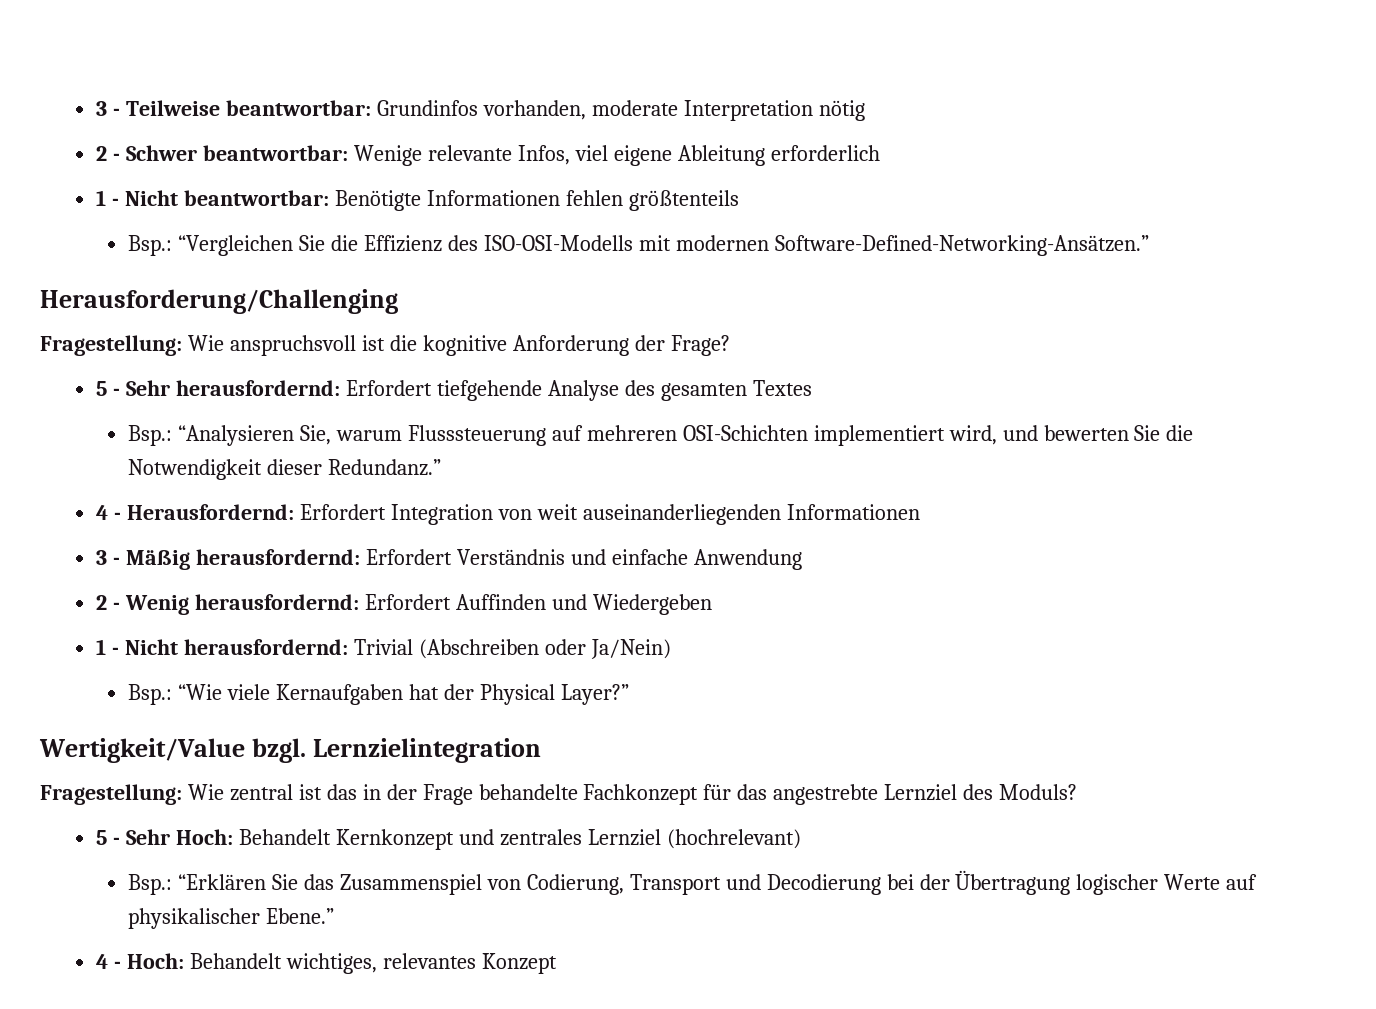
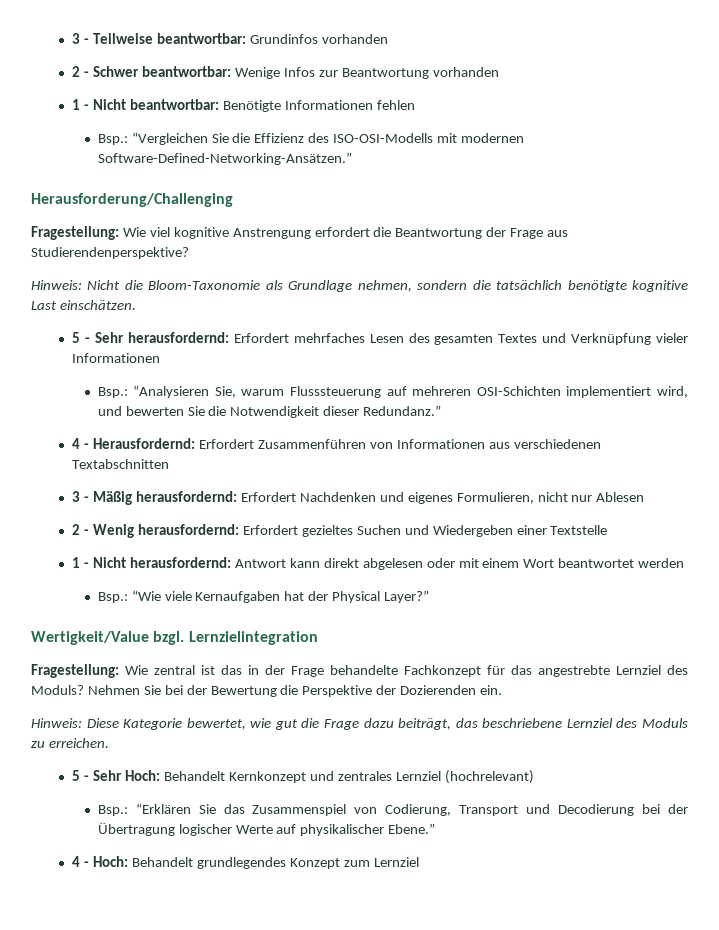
- 3 - Teilweise beantwortbar: Grundinfos vorhanden, moderate Interpretation nötig
+ 3 - Teilweise beantwortbar: Grundinfos vorhanden
- 2 - Schwer beantwortbar: Wenige relevante Infos, viel eigene Ableitung erforderlich
+ 2 - Schwer beantwortbar: Wenige Infos zur Beantwortung vorhanden
- 1 - Nicht beantwortbar: Benötigte Informationen fehlen größtenteils
+ 1 - Nicht beantwortbar: Benötigte Informationen fehlen
- Fragestellung: Wie anspruchsvoll ist die kognitive Anforderung der Frage?
+ Fragestellung: Wie viel kognitive Anstrengung erfordert die Beantwortung der Frage aus Studierendenperspektive?
+ Hinweis: Nicht die Bloom-Taxonomie als Grundlage nehmen, sondern die tatsächlich benötigte kognitive Last einschätzen.
- 5 - Sehr herausfordernd: Erfordert tiefgehende Analyse des gesamten Textes
+ 5 - Sehr herausfordernd: Erfordert mehrfaches Lesen des gesamten Textes und Verknüpfung vieler Informationen
- 4 - Herausfordernd: Erfordert Integration von weit auseinanderliegenden Informationen
+ 4 - Herausfordernd: Erfordert Zusammenführen von Informationen aus verschiedenen Textabschnitten
- 3 - Mäßig herausfordernd: Erfordert Verständnis und einfache Anwendung
+ 3 - Mäßig herausfordernd: Erfordert Nachdenken und eigenes Formulieren, nicht nur Ablesen
- 2 - Wenig herausfordernd: Erfordert Auffinden und Wiedergeben
+ 2 - Wenig herausfordernd: Erfordert gezieltes Suchen und Wiedergeben einer Textstelle
- 1 - Nicht herausfordernd: Trivial (Abschreiben oder Ja/Nein)
+ 1 - Nicht herausfordernd: Antwort kann direkt abgelesen oder mit einem Wort beantwortet werden
+ Nehmen Sie bei der Bewertung die Perspektive der Dozierenden ein.
+ Hinweis: Diese Kategorie bewertet, wie gut die Frage dazu beiträgt, das beschriebene Lernziel des Moduls zu erreichen.
- 4 - Hoch: Behandelt wichtiges, relevantes Konzept
+ 4 - Hoch: Behandelt grundlegendes Konzept zum Lernziel

